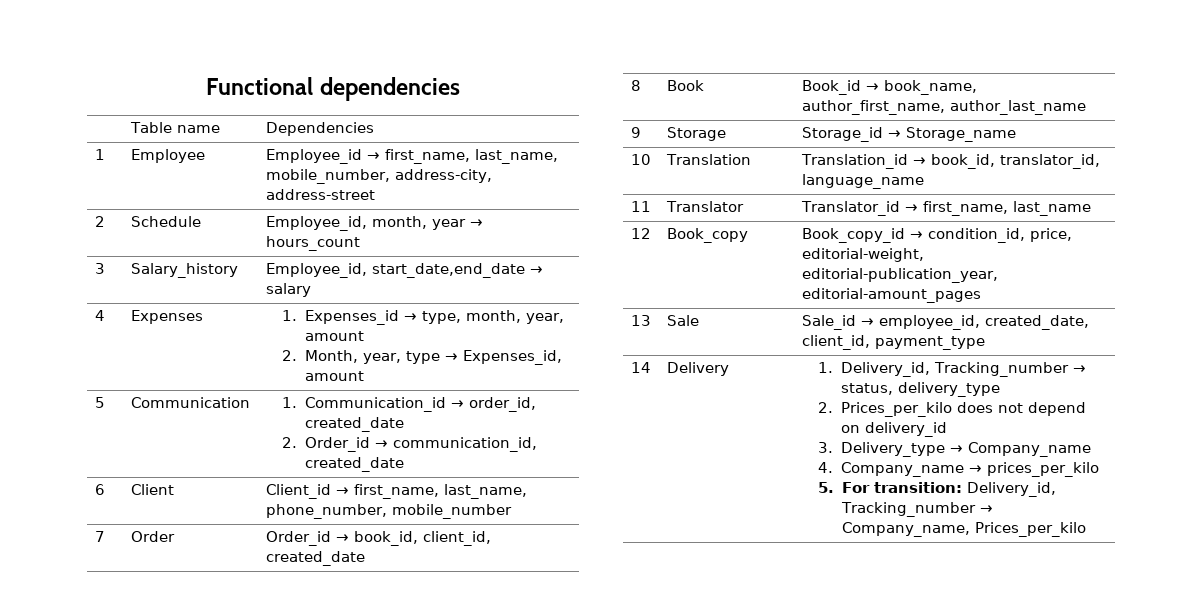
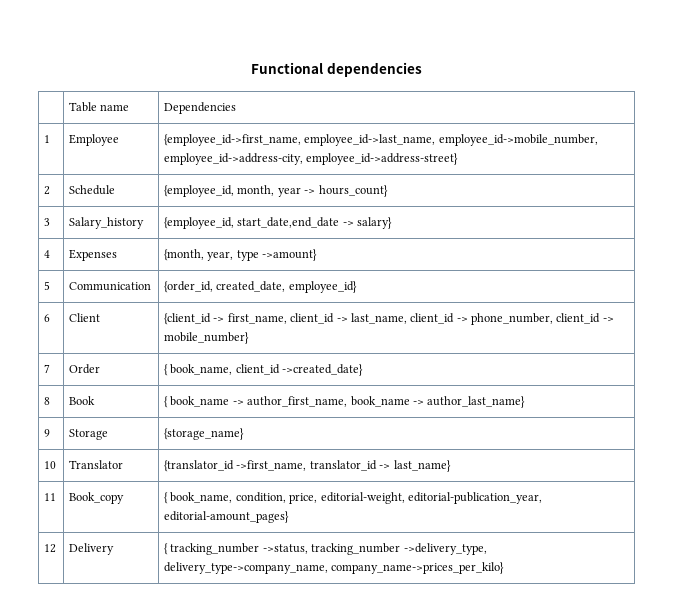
- 1 | Employee | Employee_id → first_name, last_name, mobile_number, address-city, address-street
+ 1 | Employee | {employee_id->first_name, employee_id->last_name, employee_id->mobile_number, employee_id->address-city, employee_id->address-street}
- 2 | Schedule | Employee_id, month, year → hours_count
+ 2 | Schedule | {employee_id, month, year -> hours_count}
- 3 | Salary_history | Employee_id, start_date,end_date → salary
- 4 | Expenses | 1. Expenses_id → type, month, year, amount
- 2. Month, year, type → Expenses_id, amount
- 5 | Communication | 1. Communication_id → order_id, created_date
- 2. Order_id → communication_id, created_date
- 6 | Client | Client_id → first_name, last_name, phone_number, mobile_number
- 7 | Order | Order_id → book_id, client_id, created_date
- 8 | Book | Book_id → book_name, author_first_name, author_last_name
- 9 | Storage | Storage_id → Storage_name
- 10 | Translation | Translation_id → book_id, translator_id, language_name
- 11 | Translator | Translator_id → first_name, last_name
- 12 | Book_copy | Book_copy_id → condition_id, price, editorial-weight, editorial-publication_year, editorial-amount_pages
- 13 | Sale | Sale_id → employee_id, created_date, client_id, payment_type
- 14 | Delivery | 1. Delivery_id, Tracking_number → status, delivery_type
- 2. Prices_per_kilo does not depend on delivery_id
- 3. Delivery_type → Company_name
- 4. Company_name → prices_per_kilo
- 5. For transition: Delivery_id, Tracking_number → Company_name, Prices_per_kilo
+ 3 | Salary_history | {employee_id, start_date,end_date -> salary}
+ 4 | Expenses | {month, year, type ->amount}
+ 5 | Communication | {order_id, created_date, employee_id}
+ 6 | Client | {client_id -> first_name, client_id -> last_name, client_id -> phone_number, client_id -> mobile_number}
+ 7 | Order | { book_name, client_id ->created_date}
+ 8 | Book | { book_name -> author_first_name, book_name -> author_last_name}
+ 9 | Storage | {storage_name}
+ 10 | Translator | {translator_id ->first_name, translator_id -> last_name}
+ 11 | Book_copy | { book_name, condition, price, editorial-weight, editorial-publication_year, editorial-amount_pages}
+ 12 | Delivery | { tracking_number ->status, tracking_number ->delivery_type, delivery_type->company_name, company_name->prices_per_kilo}

